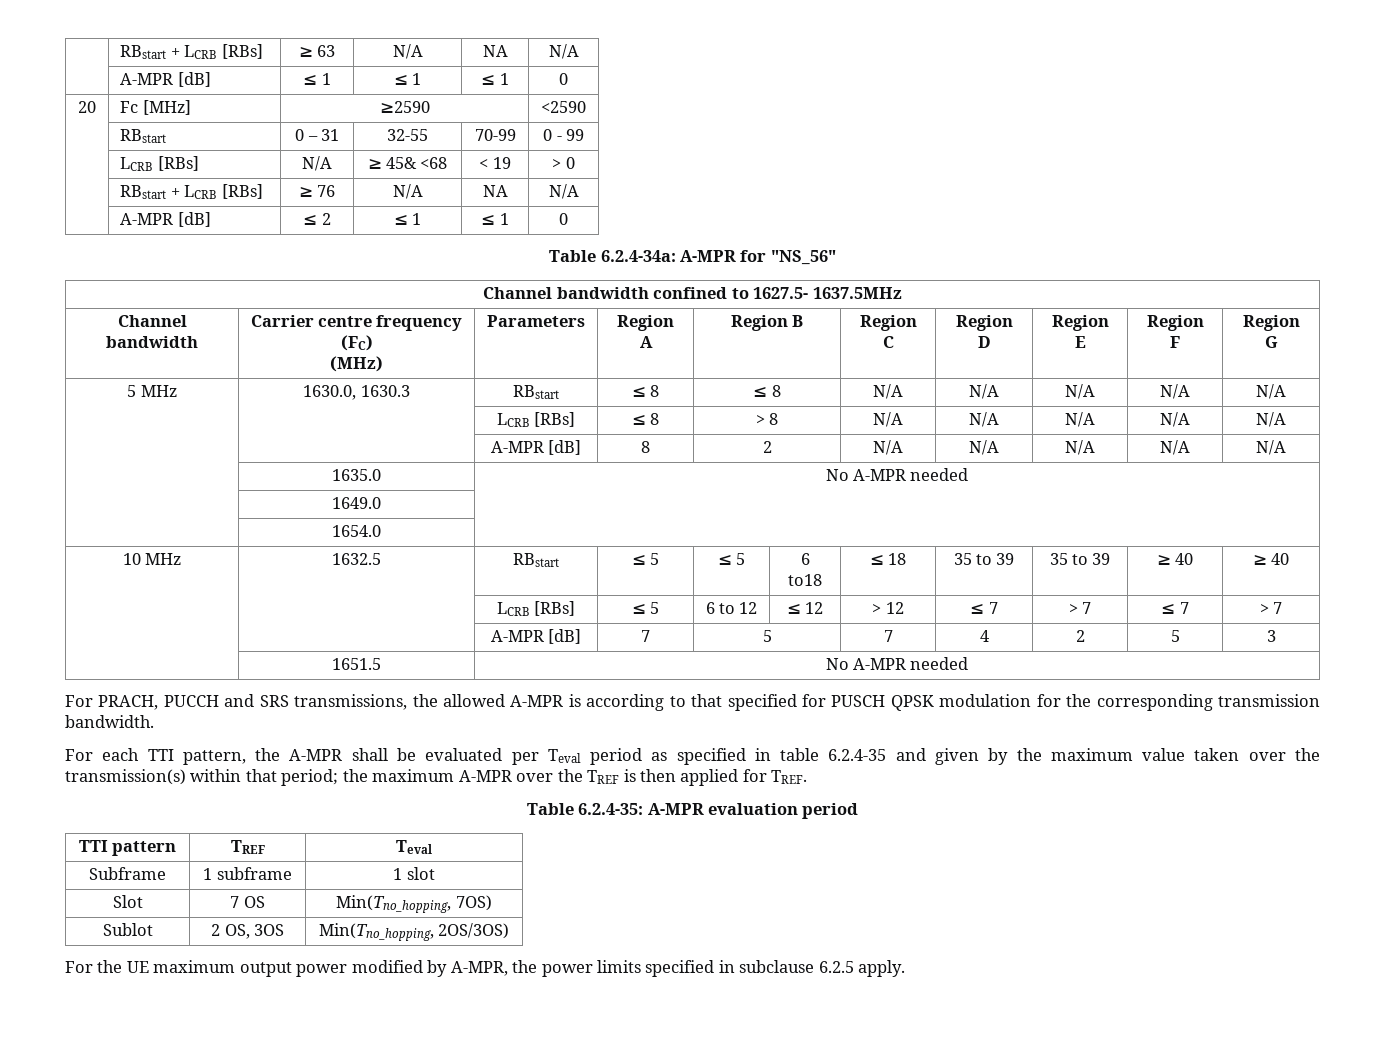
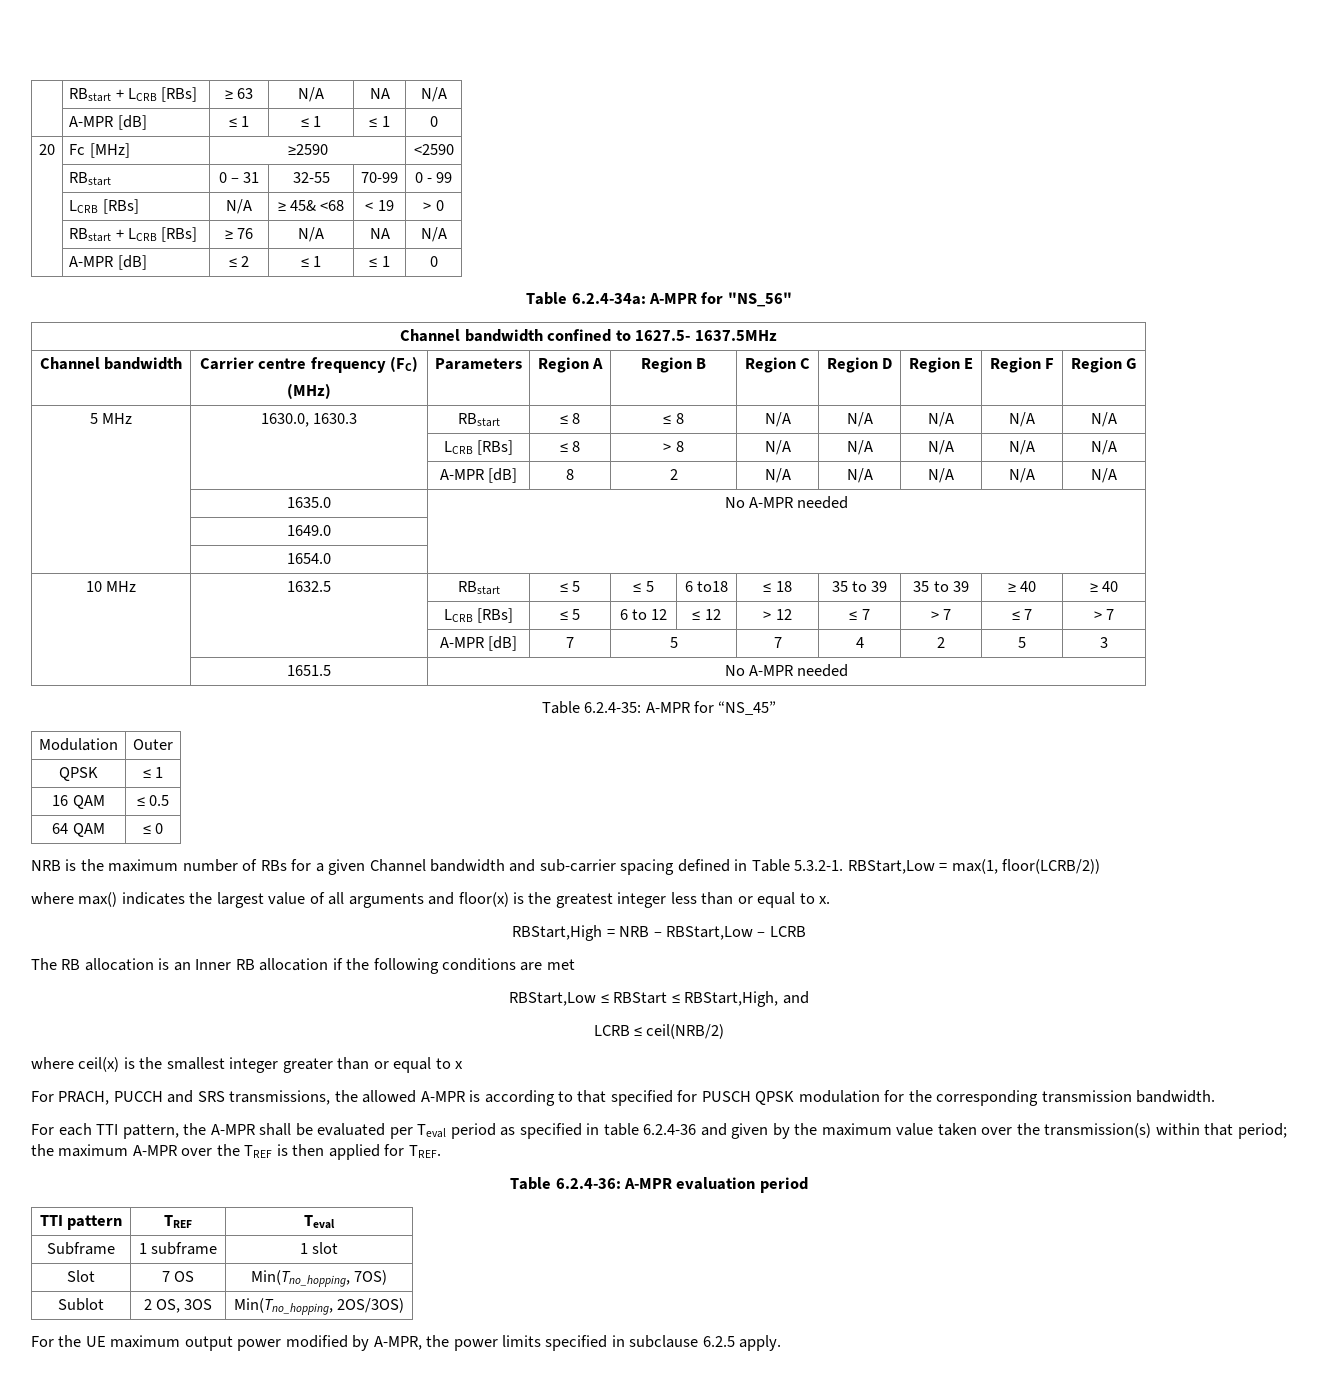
+ Table 6.2.4-35: A-MPR for “NS_45”
+ Modulation | Outer
+ QPSK | ≤ 1
+ 16 QAM | ≤ 0.5
+ 64 QAM | ≤ 0
+ NRB is the maximum number of RBs for a given Channel bandwidth and sub-carrier spacing defined in Table 5.3.2-1. RBStart,Low = max(1, floor(LCRB/2))
+ where max() indicates the largest value of all arguments and floor(x) is the greatest integer less than or equal to x.
+ RBStart,High = NRB – RBStart,Low – LCRB
+ The RB allocation is an Inner RB allocation if the following conditions are met
+ RBStart,Low ≤ RBStart ≤ RBStart,High, and
+ LCRB ≤ ceil(NRB/2)
+ where ceil(x) is the smallest integer greater than or equal to x
- For each TTI pattern, the A-MPR shall be evaluated per Teval period as specified in table 6.2.4-35 and given by the maximum value taken over the transmission(s) within that period; the maximum A-MPR over the TREF is then applied for TREF.
+ For each TTI pattern, the A-MPR shall be evaluated per Teval period as specified in table 6.2.4-36 and given by the maximum value taken over the transmission(s) within that period; the maximum A-MPR over the TREF is then applied for TREF.
- Table 6.2.4-35: A-MPR evaluation period
+ Table 6.2.4-36: A-MPR evaluation period

